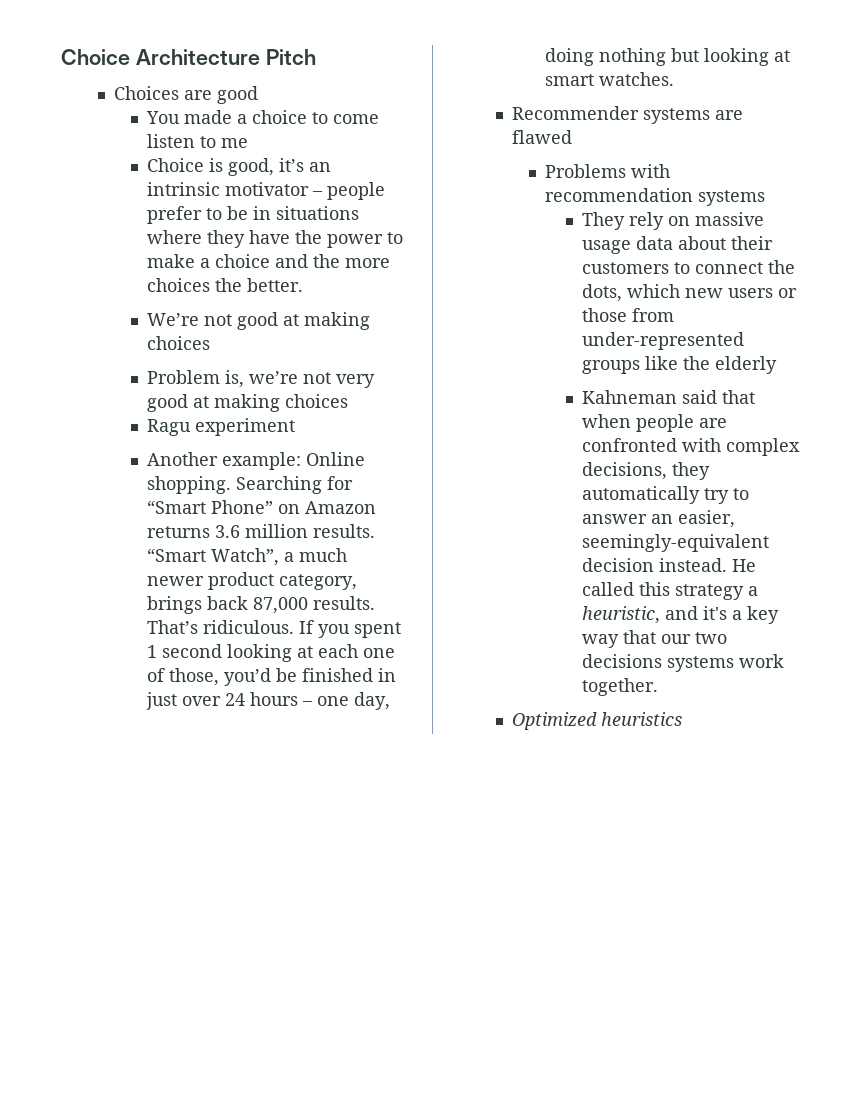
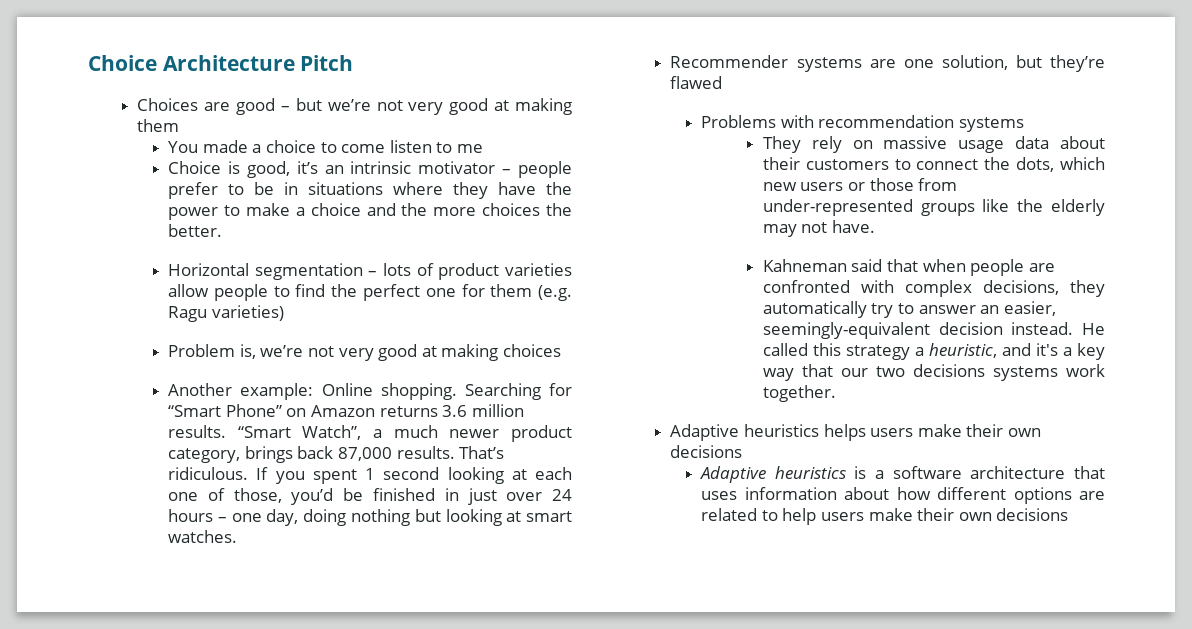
- Choices are good
+ Choices are good – but we’re not very good at making them
- We’re not good at making choices
+ Horizontal segmentation – lots of product varieties allow people to find the perfect one for them (e.g. Ragu varieties)
- Ragu experiment
- Recommender systems are flawed
+ Recommender systems are one solution, but they’re flawed
- They rely on massive usage data about their customers to connect the dots, which new users or those from under-represented groups like the elderly
+ They rely on massive usage data about their customers to connect the dots, which new users or those from under-represented groups like the elderly may not have.
- Optimized heuristics
+ Adaptive heuristics helps users make their own decisions
+ Adaptive heuristics is a software architecture that uses information about how different options are related to help users make their own decisions

